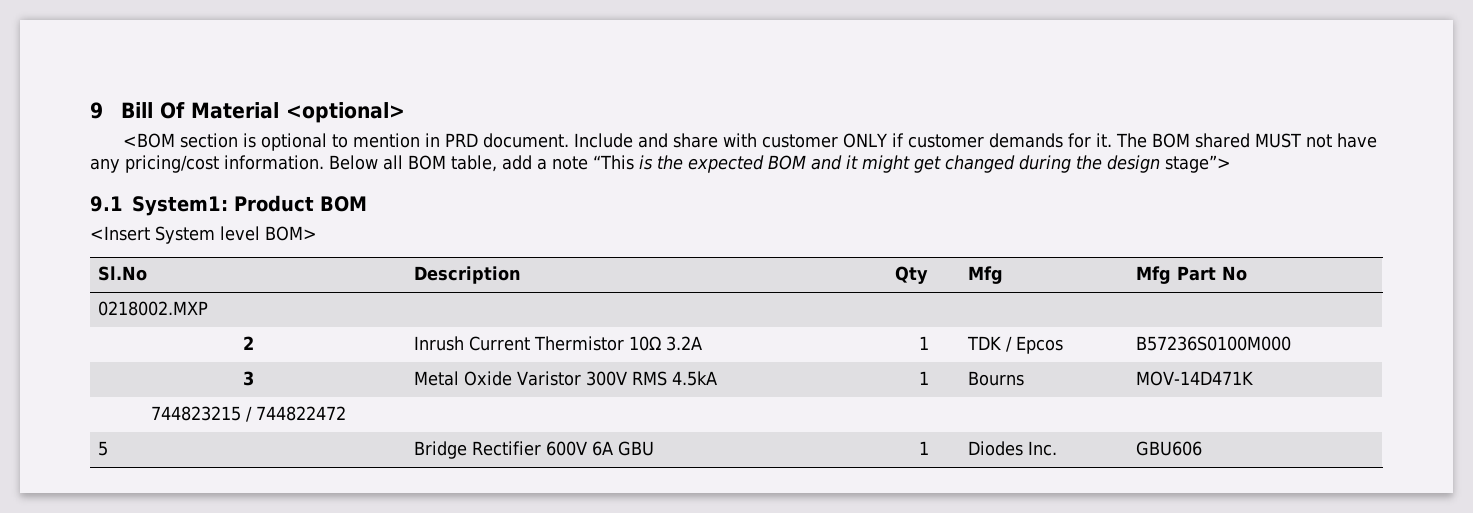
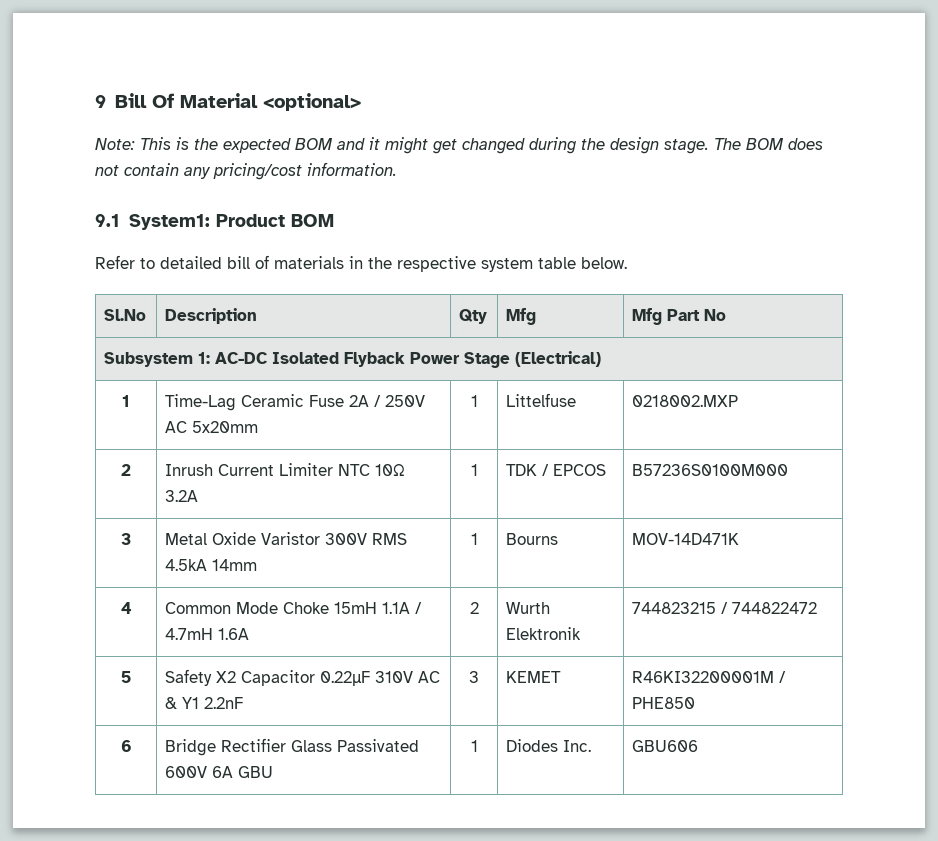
- <BOM section is optional to mention in PRD document. Include and share with customer ONLY if customer demands for it. The BOM shared MUST not have any pricing/cost information. Below all BOM table, add a note “This is the expected BOM and it might get changed during the design stage”>
+ Note: This is the expected BOM and it might get changed during the design stage. The BOM does not contain any pricing/cost information.
  9.1 System1: Product BOM
- <Insert System level BOM>
+ Refer to detailed bill of materials in the respective system table below.
- 0218002.MXP
+ Subsystem 1: AC-DC Isolated Flyback Power Stage (Electrical)
+ 1 | Time-Lag Ceramic Fuse 2A / 250V AC 5x20mm | 1 | Littelfuse | 0218002.MXP
- 2 | Inrush Current Thermistor 10Ω 3.2A | 1 | TDK / Epcos | B57236S0100M000
+ 2 | Inrush Current Limiter NTC 10Ω 3.2A | 1 | TDK / EPCOS | B57236S0100M000
- 3 | Metal Oxide Varistor 300V RMS 4.5kA | 1 | Bourns | MOV-14D471K
+ 3 | Metal Oxide Varistor 300V RMS 4.5kA 14mm | 1 | Bourns | MOV-14D471K
- 744823215 / 744822472
- 5 | Bridge Rectifier 600V 6A GBU | 1 | Diodes Inc. | GBU606
+ 4 | Common Mode Choke 15mH 1.1A / 4.7mH 1.6A | 2 | Wurth Elektronik | 744823215 / 744822472
+ 5 | Safety X2 Capacitor 0.22µF 310V AC & Y1 2.2nF | 3 | KEMET | R46KI32200001M / PHE850
+ 6 | Bridge Rectifier Glass Passivated 600V 6A GBU | 1 | Diodes Inc. | GBU606

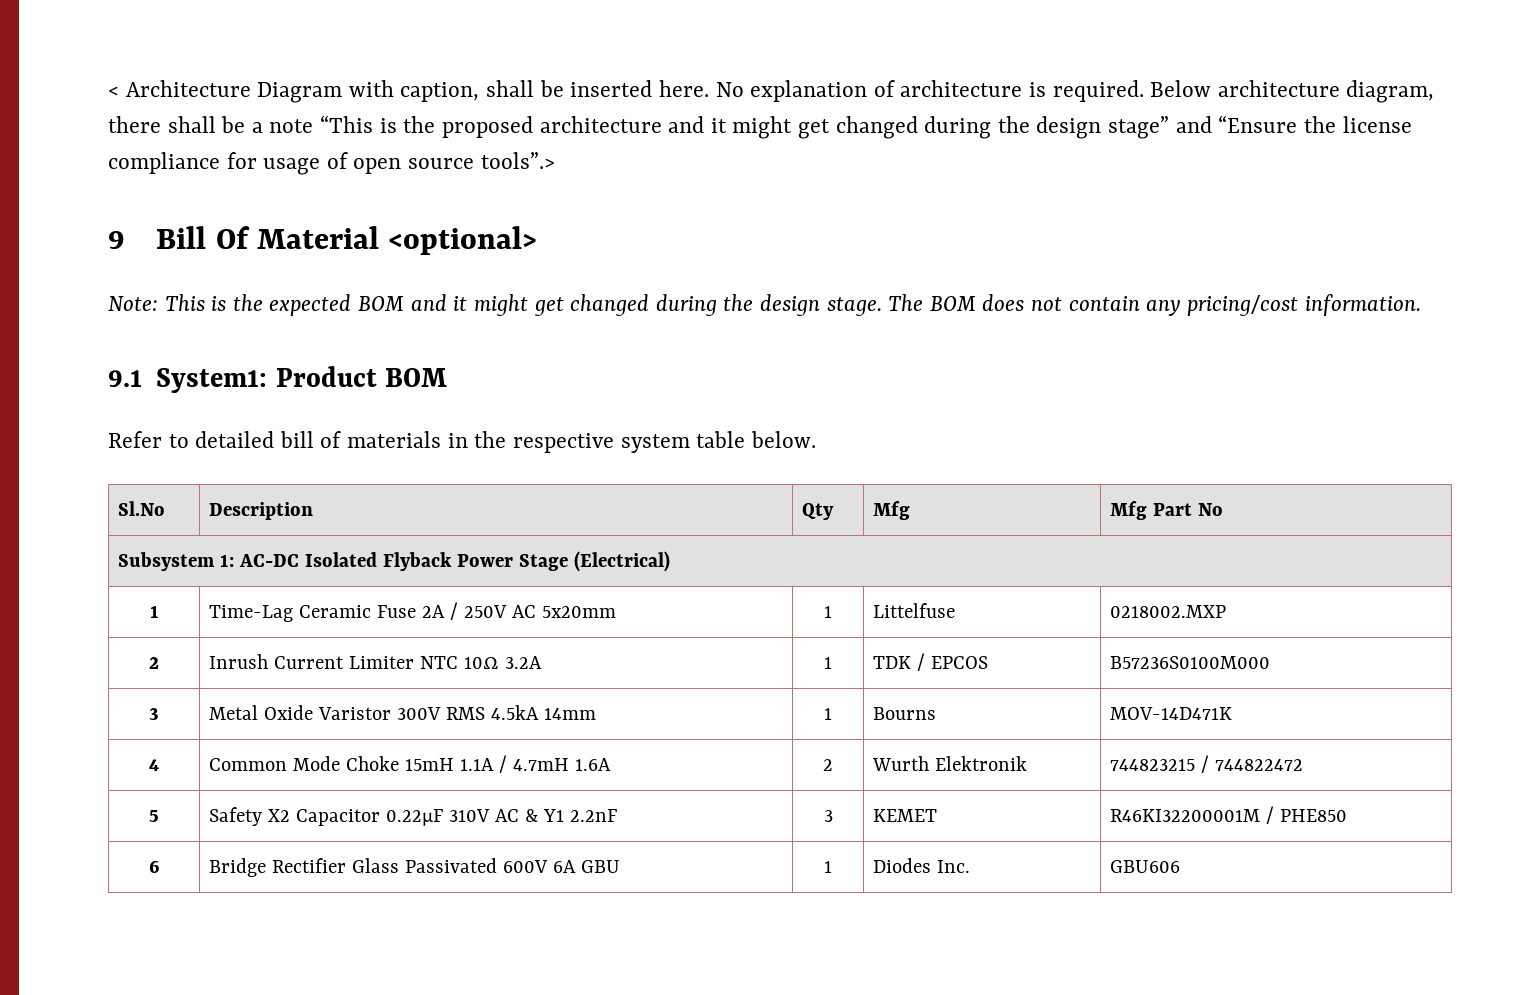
+ < Architecture Diagram with caption, shall be inserted here. No explanation of architecture is required. Below architecture diagram, there shall be a note “This is the proposed architecture and it might get changed during the design stage” and “Ensure the license compliance for usage of open source tools”.>

